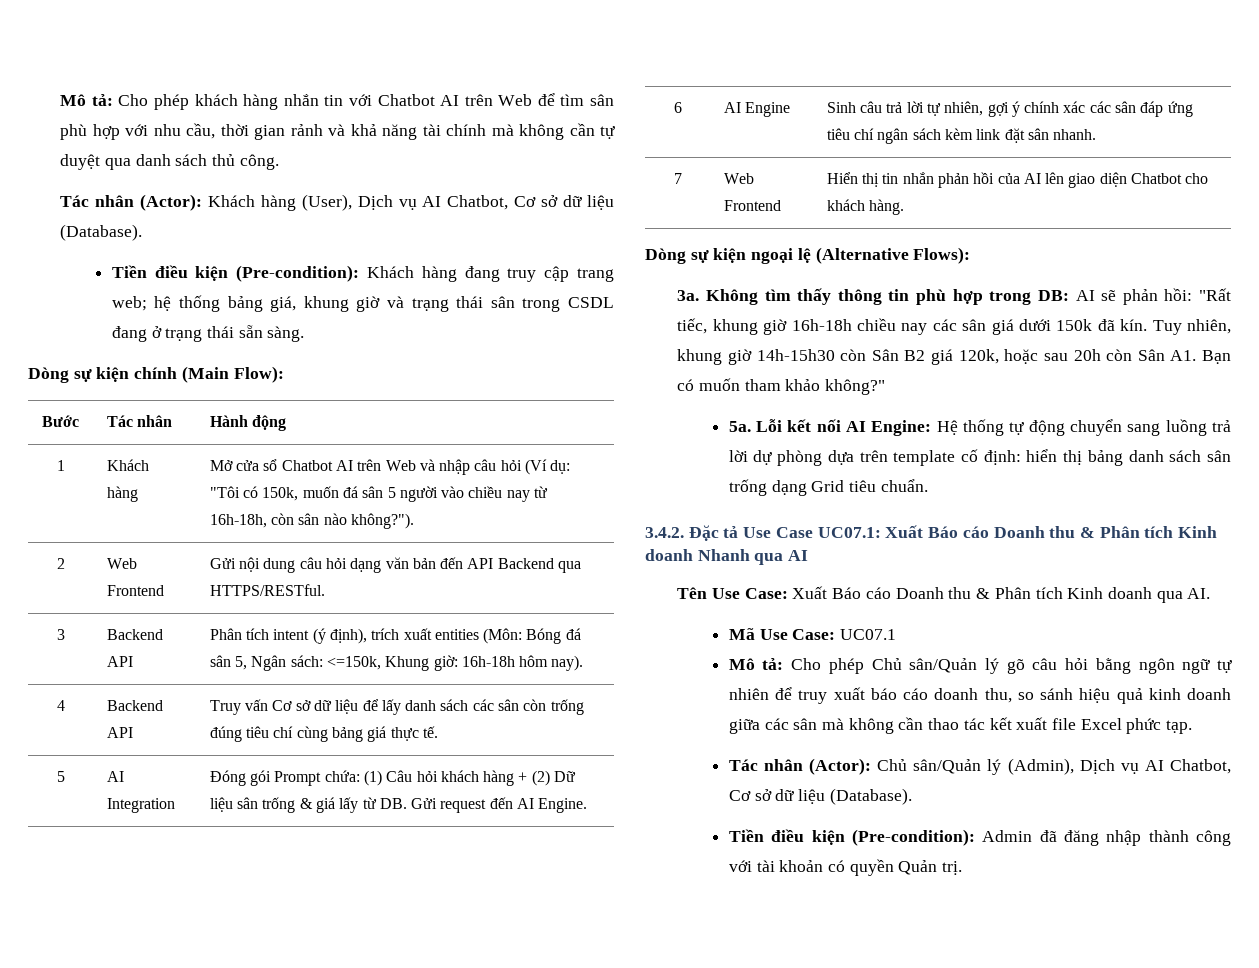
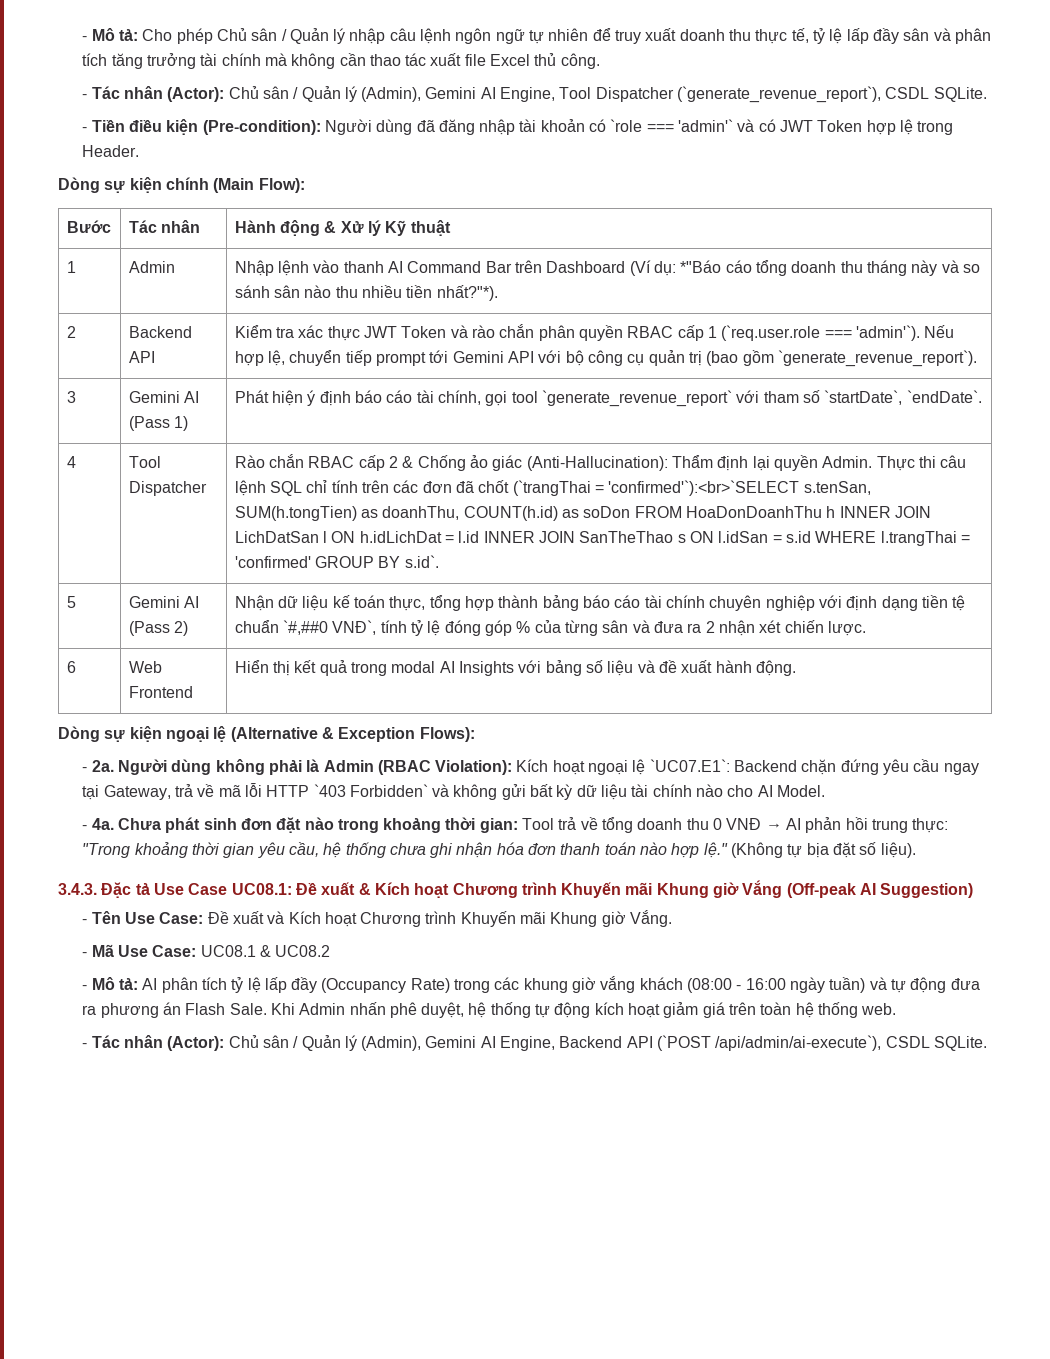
- Mô tả: Cho phép khách hàng nhắn tin với Chatbot AI trên Web để tìm sân phù hợp với nhu cầu, thời gian rảnh và khả năng tài chính mà không cần tự duyệt qua danh sách thủ công.
+ - Mô tả: Cho phép Chủ sân / Quản lý nhập câu lệnh ngôn ngữ tự nhiên để truy xuất doanh thu thực tế, tỷ lệ lấp đầy sân và phân tích tăng trưởng tài chính mà không cần thao tác xuất file Excel thủ công.
- Tác nhân (Actor): Khách hàng (User), Dịch vụ AI Chatbot, Cơ sở dữ liệu (Database).
- Tiền điều kiện (Pre-condition): Khách hàng đang truy cập trang web; hệ thống bảng giá, khung giờ và trạng thái sân trong CSDL đang ở trạng thái sẵn sàng.
+ - Tác nhân (Actor): Chủ sân / Quản lý (Admin), Gemini AI Engine, Tool Dispatcher (`generate_revenue_report`), CSDL SQLite.
+ - Tiền điều kiện (Pre-condition): Người dùng đã đăng nhập tài khoản có `role === 'admin'` và có JWT Token hợp lệ trong Header.
- Bước | Tác nhân | Hành động
- 1 | Khách hàng | Mở cửa sổ Chatbot AI trên Web và nhập câu hỏi (Ví dụ: "Tôi có 150k, muốn đá sân 5 người vào chiều nay từ 16h-18h, còn sân nào không?").
- 2 | Web Frontend | Gửi nội dung câu hỏi dạng văn bản đến API Backend qua HTTPS/RESTful.
- 3 | Backend API | Phân tích intent (ý định), trích xuất entities (Môn: Bóng đá sân 5, Ngân sách: <=150k, Khung giờ: 16h-18h hôm nay).
- 4 | Backend API | Truy vấn Cơ sở dữ liệu để lấy danh sách các sân còn trống đúng tiêu chí cùng bảng giá thực tế.
- 5 | AI Integration | Đóng gói Prompt chứa: (1) Câu hỏi khách hàng + (2) Dữ liệu sân trống & giá lấy từ DB. Gửi request đến AI Engine.
- 6 | AI Engine | Sinh câu trả lời tự nhiên, gợi ý chính xác các sân đáp ứng tiêu chí ngân sách kèm link đặt sân nhanh.
- 7 | Web Frontend | Hiển thị tin nhắn phản hồi của AI lên giao diện Chatbot cho khách hàng.
+ Bước | Tác nhân | Hành động & Xử lý Kỹ thuật
+ 1 | Admin | Nhập lệnh vào thanh AI Command Bar trên Dashboard (Ví dụ: *"Báo cáo tổng doanh thu tháng này và so sánh sân nào thu nhiều tiền nhất?"*).
+ 2 | Backend API | Kiểm tra xác thực JWT Token và rào chắn phân quyền RBAC cấp 1 (`req.user.role === 'admin'`). Nếu hợp lệ, chuyển tiếp prompt tới Gemini API với bộ công cụ quản trị (bao gồm `generate_revenue_report`).
+ 3 | Gemini AI (Pass 1) | Phát hiện ý định báo cáo tài chính, gọi tool `generate_revenue_report` với tham số `startDate`, `endDate`.
+ 4 | Tool Dispatcher | Rào chắn RBAC cấp 2 & Chống ảo giác (Anti-Hallucination): Thẩm định lại quyền Admin. Thực thi câu lệnh SQL chỉ tính trên các đơn đã chốt (`trangThai = 'confirmed'`):<br>`SELECT s.tenSan, SUM(h.tongTien) as doanhThu, COUNT(h.id) as soDon FROM HoaDonDoanhThu h INNER JOIN LichDatSan l ON h.idLichDat = l.id INNER JOIN SanTheThao s ON l.idSan = s.id WHERE l.trangThai = 'confirmed' GROUP BY s.id`.
+ 5 | Gemini AI (Pass 2) | Nhận dữ liệu kế toán thực, tổng hợp thành bảng báo cáo tài chính chuyên nghiệp với định dạng tiền tệ chuẩn `#,##0 VNĐ`, tính tỷ lệ đóng góp % của từng sân và đưa ra 2 nhận xét chiến lược.
+ 6 | Web Frontend | Hiển thị kết quả trong modal AI Insights với bảng số liệu và đề xuất hành động.
- Dòng sự kiện ngoại lệ (Alternative Flows):
+ Dòng sự kiện ngoại lệ (Alternative & Exception Flows):
- 3a. Không tìm thấy thông tin phù hợp trong DB: AI sẽ phản hồi: "Rất tiếc, khung giờ 16h-18h chiều nay các sân giá dưới 150k đã kín. Tuy nhiên, khung giờ 14h-15h30 còn Sân B2 giá 120k, hoặc sau 20h còn Sân A1. Bạn có muốn tham khảo không?"
- 5a. Lỗi kết nối AI Engine: Hệ thống tự động chuyển sang luồng trả lời dự phòng dựa trên template cố định: hiển thị bảng danh sách sân trống dạng Grid tiêu chuẩn.
- 3.4.2. Đặc tả Use Case UC07.1: Xuất Báo cáo Doanh thu & Phân tích Kinh doanh Nhanh qua AI
- Tên Use Case: Xuất Báo cáo Doanh thu & Phân tích Kinh doanh qua AI.
- Mã Use Case: UC07.1
- Mô tả: Cho phép Chủ sân/Quản lý gõ câu hỏi bằng ngôn ngữ tự nhiên để truy xuất báo cáo doanh thu, so sánh hiệu quả kinh doanh giữa các sân mà không cần thao tác kết xuất file Excel phức tạp.
- Tác nhân (Actor): Chủ sân/Quản lý (Admin), Dịch vụ AI Chatbot, Cơ sở dữ liệu (Database).
- Tiền điều kiện (Pre-condition): Admin đã đăng nhập thành công với tài khoản có quyền Quản trị.
+ - 2a. Người dùng không phải là Admin (RBAC Violation): Kích hoạt ngoại lệ `UC07.E1`: Backend chặn đứng yêu cầu ngay tại Gateway, trả về mã lỗi HTTP `403 Forbidden` và không gửi bất kỳ dữ liệu tài chính nào cho AI Model.
+ - 4a. Chưa phát sinh đơn đặt nào trong khoảng thời gian: Tool trả về tổng doanh thu 0 VNĐ → AI phản hồi trung thực: "Trong khoảng thời gian yêu cầu, hệ thống chưa ghi nhận hóa đơn thanh toán nào hợp lệ." (Không tự bịa đặt số liệu).
+ 3.4.3. Đặc tả Use Case UC08.1: Đề xuất & Kích hoạt Chương trình Khuyến mãi Khung giờ Vắng (Off-peak AI Suggestion)
+ - Tên Use Case: Đề xuất và Kích hoạt Chương trình Khuyến mãi Khung giờ Vắng.
+ - Mã Use Case: UC08.1 & UC08.2
+ - Mô tả: AI phân tích tỷ lệ lấp đầy (Occupancy Rate) trong các khung giờ vắng khách (08:00 - 16:00 ngày tuần) và tự động đưa ra phương án Flash Sale. Khi Admin nhấn phê duyệt, hệ thống tự động kích hoạt giảm giá trên toàn hệ thống web.
+ - Tác nhân (Actor): Chủ sân / Quản lý (Admin), Gemini AI Engine, Backend API (`POST /api/admin/ai-execute`), CSDL SQLite.

